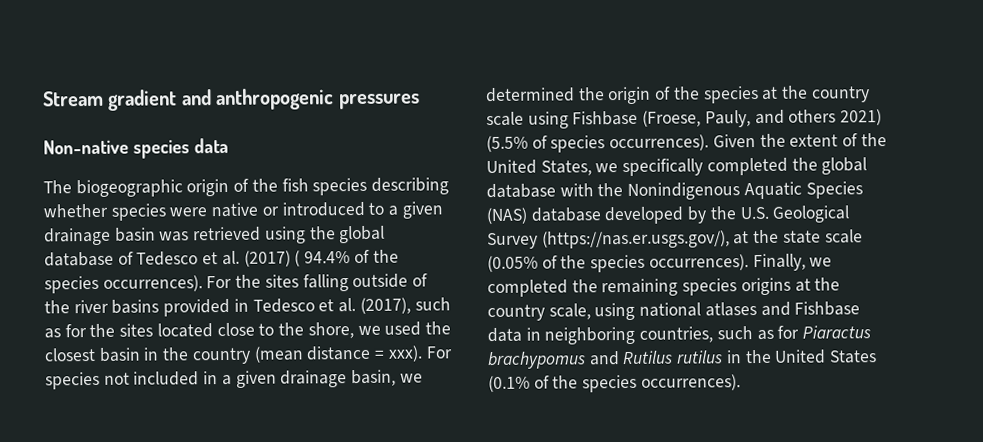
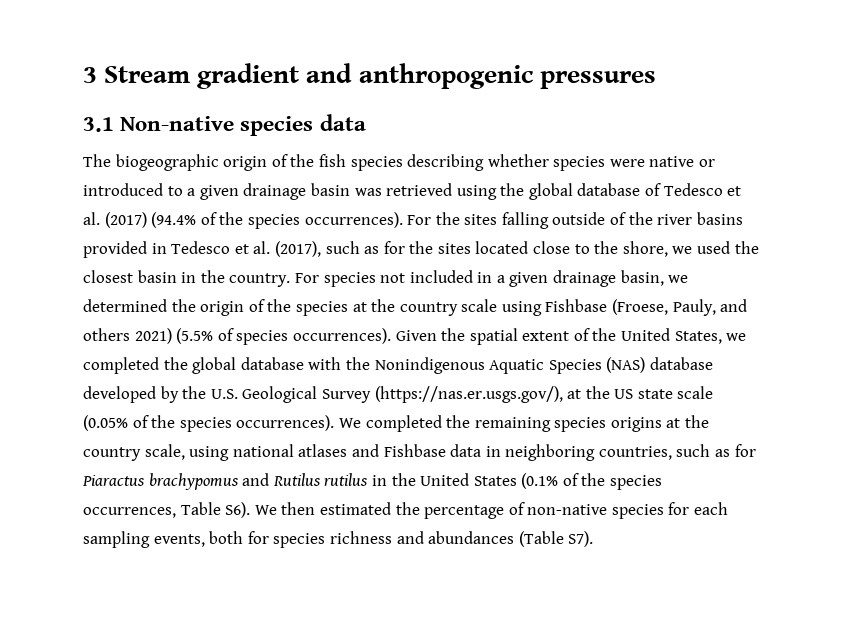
- Stream gradient and anthropogenic pressures
+ 3 Stream gradient and anthropogenic pressures
- Non-native species data
+ 3.1 Non-native species data
- The biogeographic origin of the fish species describing whether species were native or introduced to a given drainage basin was retrieved using the global database of Tedesco et al. (2017) ( 94.4% of the species occurrences).
+ The biogeographic origin of the fish species describing whether species were native or introduced to a given drainage basin was retrieved using the global database of Tedesco et al. (2017) (94.4% of the species occurrences).
- For the sites falling outside of the river basins provided in Tedesco et al. (2017), such as for the sites located close to the shore, we used the closest basin in the country (mean distance = xxx).
+ For the sites falling outside of the river basins provided in Tedesco et al. (2017), such as for the sites located close to the shore, we used the closest basin in the country.
- Given the extent of the United States, we specifically completed the global database with the Nonindigenous Aquatic Species (NAS) database developed by the U.S. Geological Survey (https://nas.er.usgs.gov/), at the state scale (0.05% of the species occurrences).
+ Given the spatial extent of the United States, we completed the global database with the Nonindigenous Aquatic Species (NAS) database developed by the U.S. Geological Survey (https://nas.er.usgs.gov/), at the US state scale (0.05% of the species occurrences).
- Finally, we completed the remaining species origins at the country scale, using national atlases and Fishbase data in neighboring countries, such as for Piaractus brachypomus and Rutilus rutilus in the United States (0.1% of the species occurrences).
+ We completed the remaining species origins at the country scale, using national atlases and Fishbase data in neighboring countries, such as for Piaractus brachypomus and Rutilus rutilus in the United States (0.1% of the species occurrences, Table S6). We then estimated the percentage of non-native species for each sampling events, both for species richness and abundances (Table S7).

